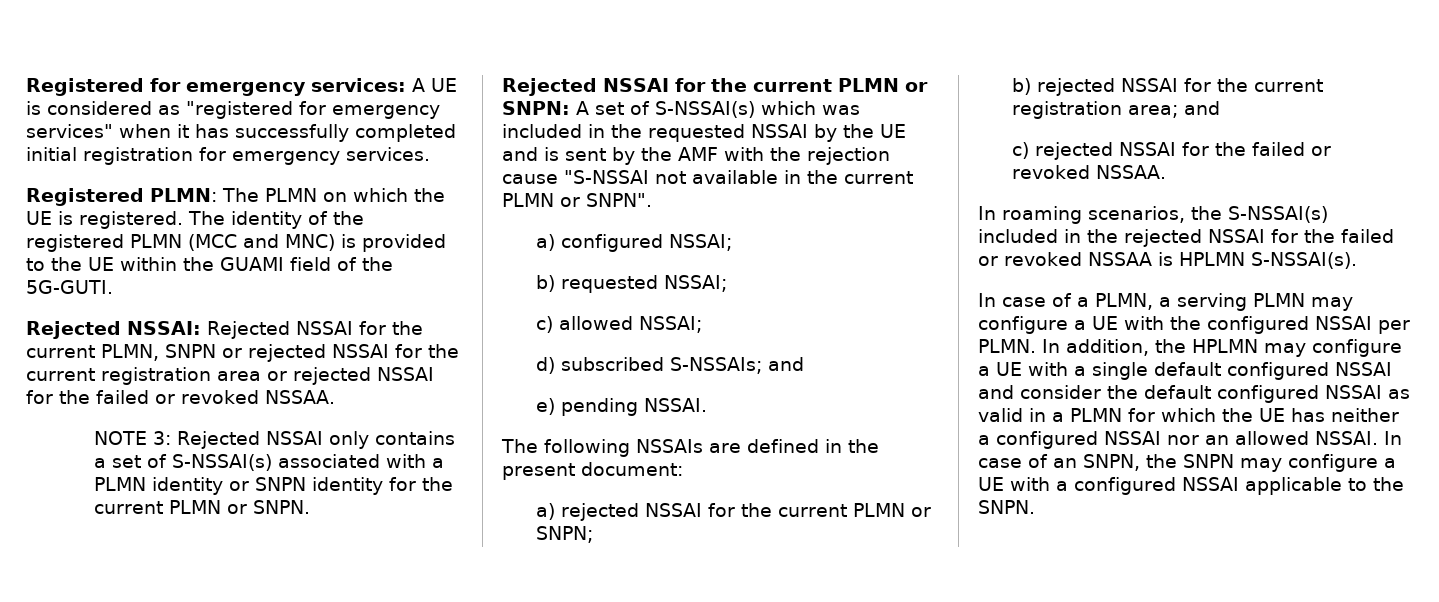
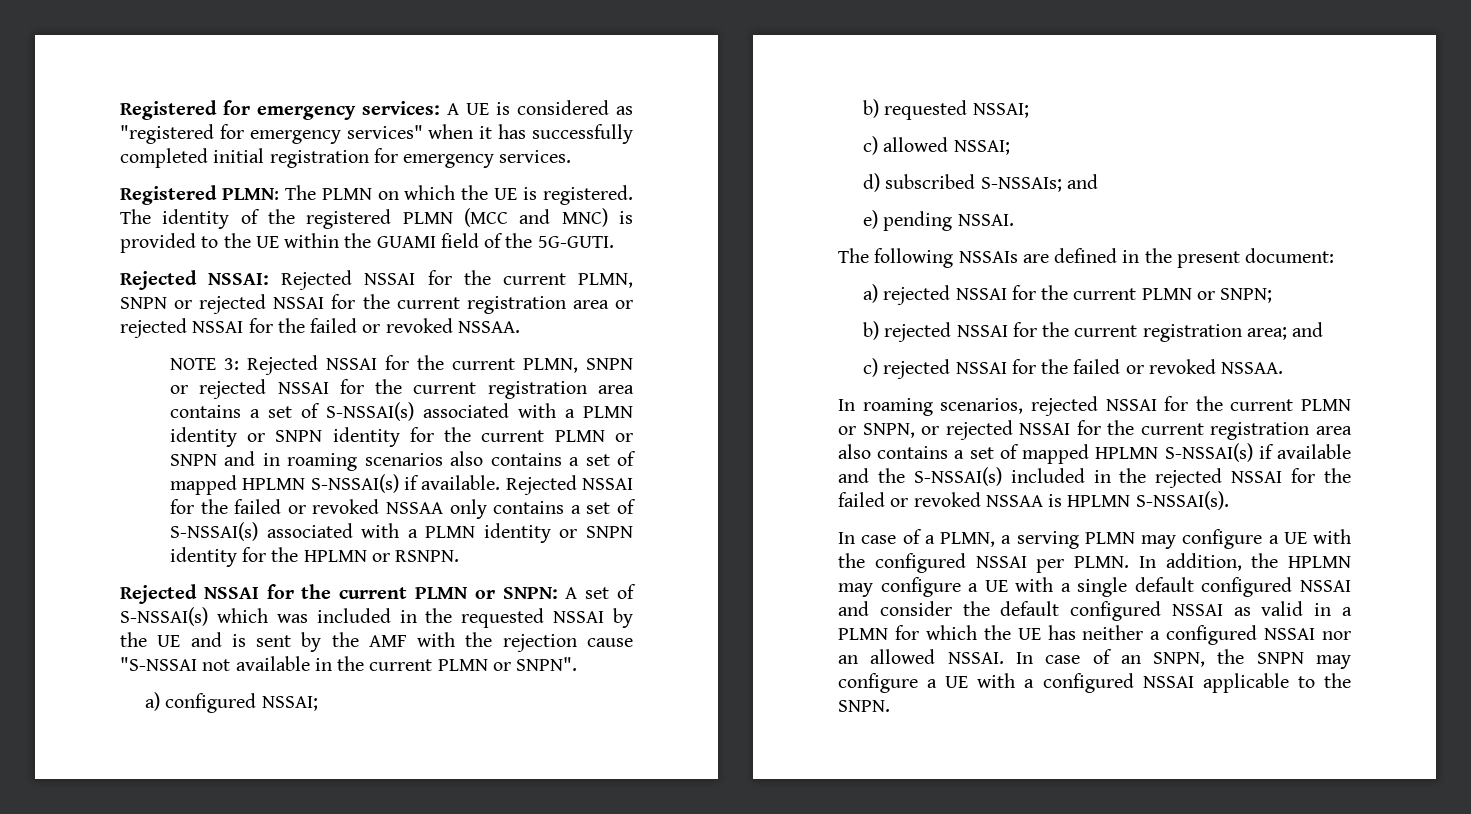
- NOTE 3: Rejected NSSAI only contains a set of S-NSSAI(s) associated with a PLMN identity or SNPN identity for the current PLMN or SNPN.
+ NOTE 3: Rejected NSSAI for the current PLMN, SNPN or rejected NSSAI for the current registration area contains a set of S-NSSAI(s) associated with a PLMN identity or SNPN identity for the current PLMN or SNPN and in roaming scenarios also contains a set of mapped HPLMN S-NSSAI(s) if available. Rejected NSSAI for the failed or revoked NSSAA only contains a set of S-NSSAI(s) associated with a PLMN identity or SNPN identity for the HPLMN or RSNPN.
- In roaming scenarios, the S-NSSAI(s) included in the rejected NSSAI for the failed or revoked NSSAA is HPLMN S-NSSAI(s).
+ In roaming scenarios, rejected NSSAI for the current PLMN or SNPN, or rejected NSSAI for the current registration area also contains a set of mapped HPLMN S-NSSAI(s) if available and the S-NSSAI(s) included in the rejected NSSAI for the failed or revoked NSSAA is HPLMN S-NSSAI(s).

